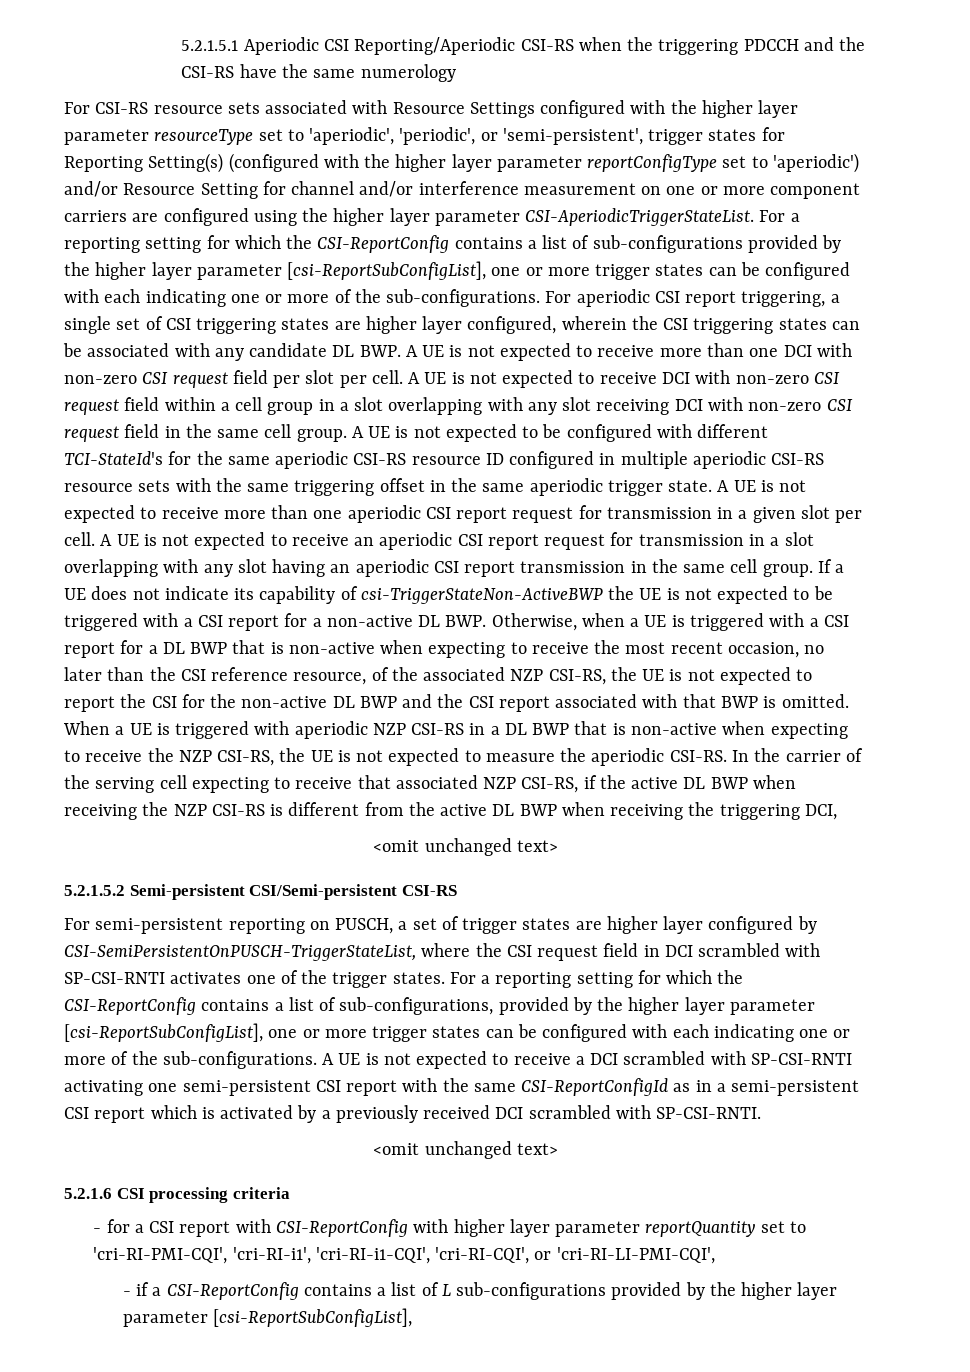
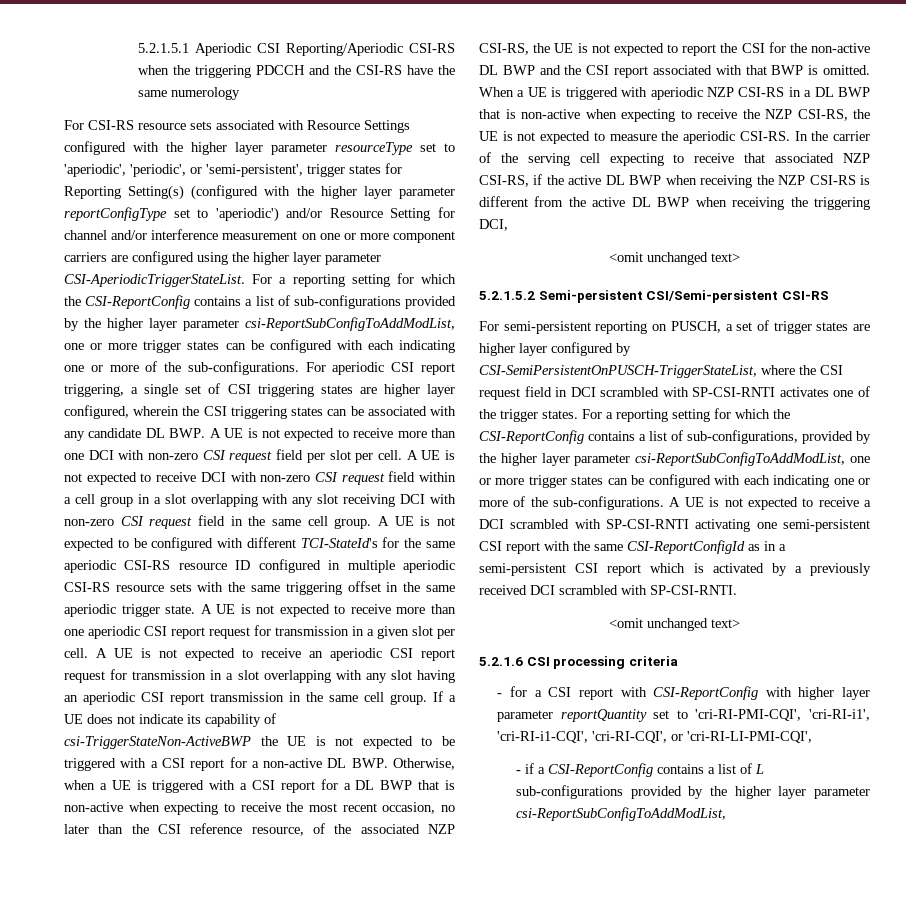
- For a reporting setting for which the CSI-ReportConfig contains a list of sub-configurations provided by the higher layer parameter [csi-ReportSubConfigList], one or more trigger states can be configured with each indicating one or more of the sub-configurations.
+ For a reporting setting for which the CSI-ReportConfig contains a list of sub-configurations provided by the higher layer parameter csi-ReportSubConfigToAddModList, one or more trigger states can be configured with each indicating one or more of the sub-configurations.
- For a reporting setting for which the CSI-ReportConfig contains a list of sub-configurations, provided by the higher layer parameter [csi-ReportSubConfigList], one or more trigger states can be configured with each indicating one or more of the sub-configurations.
+ For a reporting setting for which the CSI-ReportConfig contains a list of sub-configurations, provided by the higher layer parameter csi-ReportSubConfigToAddModList, one or more trigger states can be configured with each indicating one or more of the sub-configurations.
- - if a CSI-ReportConfig contains a list of L sub-configurations provided by the higher layer parameter [csi-ReportSubConfigList],
+ - if a CSI-ReportConfig contains a list of L sub-configurations provided by the higher layer parameter csi-ReportSubConfigToAddModList,

